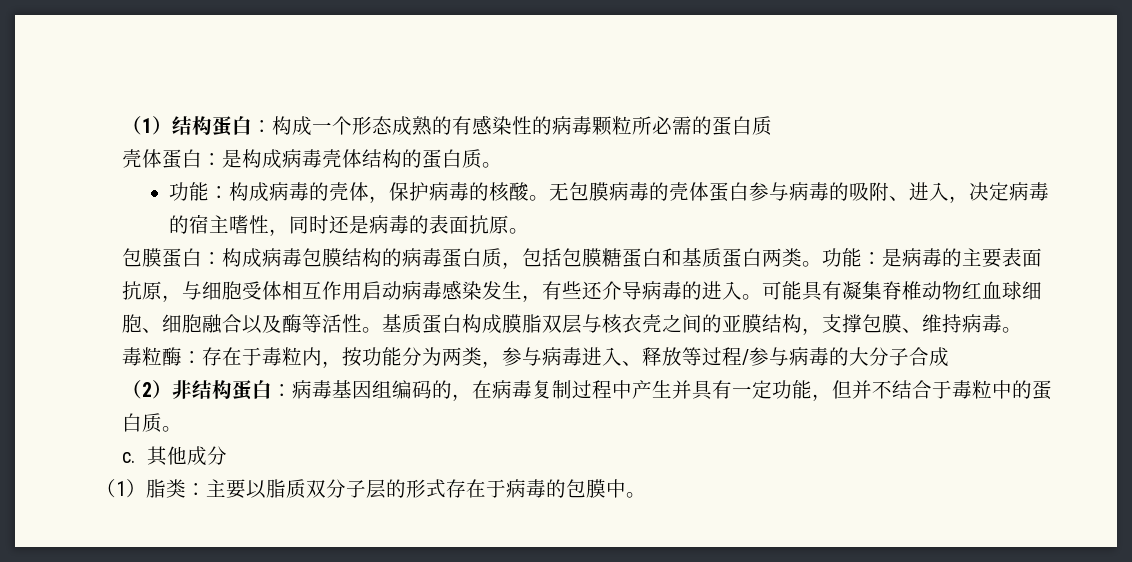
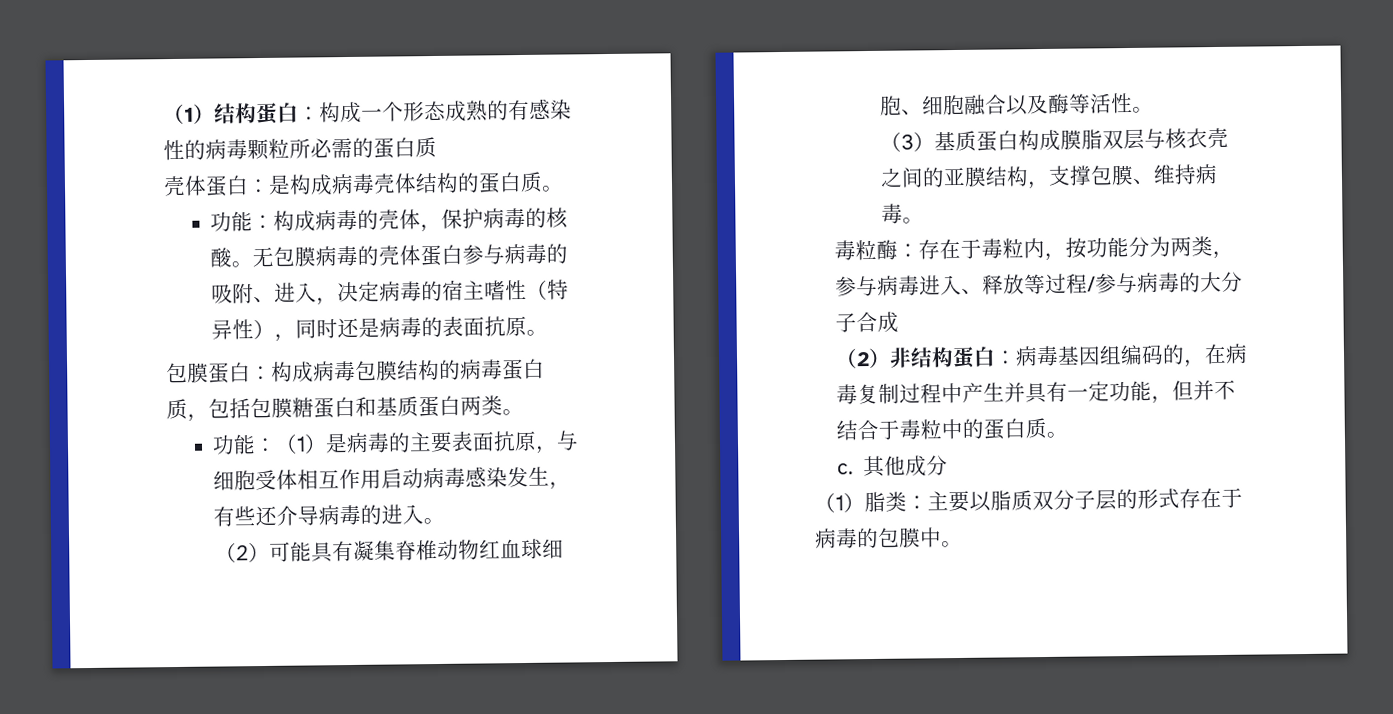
- 无包膜病毒的壳体蛋白参与病毒的吸附、进入，决定病毒的宿主嗜性，同时还是病毒的表面抗原。
+ 无包膜病毒的壳体蛋白参与病毒的吸附、进入，决定病毒的宿主嗜性（特异性），同时还是病毒的表面抗原。
- 构成病毒包膜结构的病毒蛋白质，包括包膜糖蛋白和基质蛋白两类。功能：是病毒的主要表面抗原，与细胞受体相互作用启动病毒感染发生，有些还介导病毒的进入。可能具有凝集脊椎动物红血球细胞、细胞融合以及酶等活性。基质蛋白构成膜脂双层与核衣壳之间的亚膜结构，支撑包膜、维持病毒。
+ 构成病毒包膜结构的病毒蛋白质，包括包膜糖蛋白和基质蛋白两类。
+ 功能：（1）是病毒的主要表面抗原，与细胞受体相互作用启动病毒感染发生，有些还介导病毒的进入。
+ （2）可能具有凝集脊椎动物红血球细胞、细胞融合以及酶等活性。
+ （3）基质蛋白构成膜脂双层与核衣壳之间的亚膜结构，支撑包膜、维持病毒。

